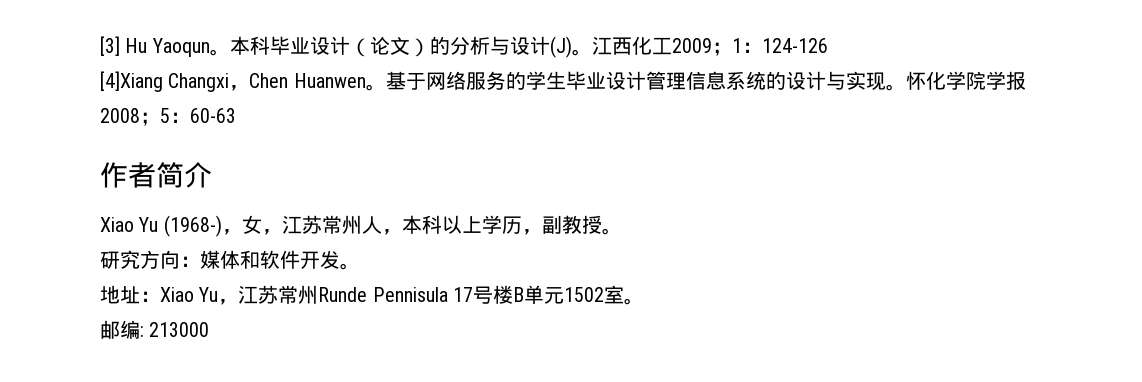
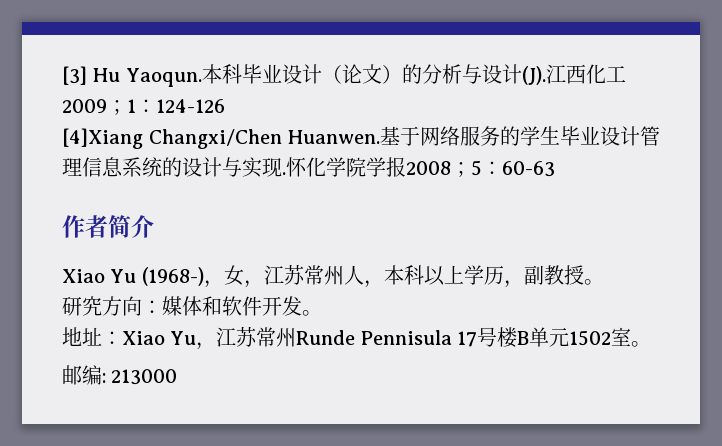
- [3] Hu Yaoqun。
+ [3] Hu Yaoqun.
- 本科毕业设计（论文）的分析与设计(J)。江西化工2009；1：124-126
+ 本科毕业设计（论文）的分析与设计(J).江西化工2009；1：124-126
- [4]Xiang Changxi，Chen Huanwen。
+ [4]Xiang Changxi/Chen Huanwen.
- 基于网络服务的学生毕业设计管理信息系统的设计与实现。
+ 基于网络服务的学生毕业设计管理信息系统的设计与实现.

